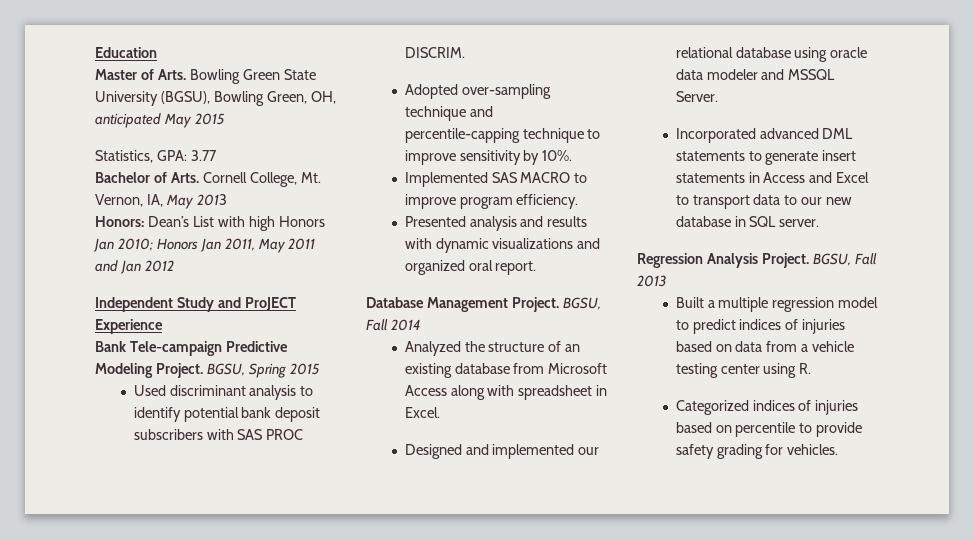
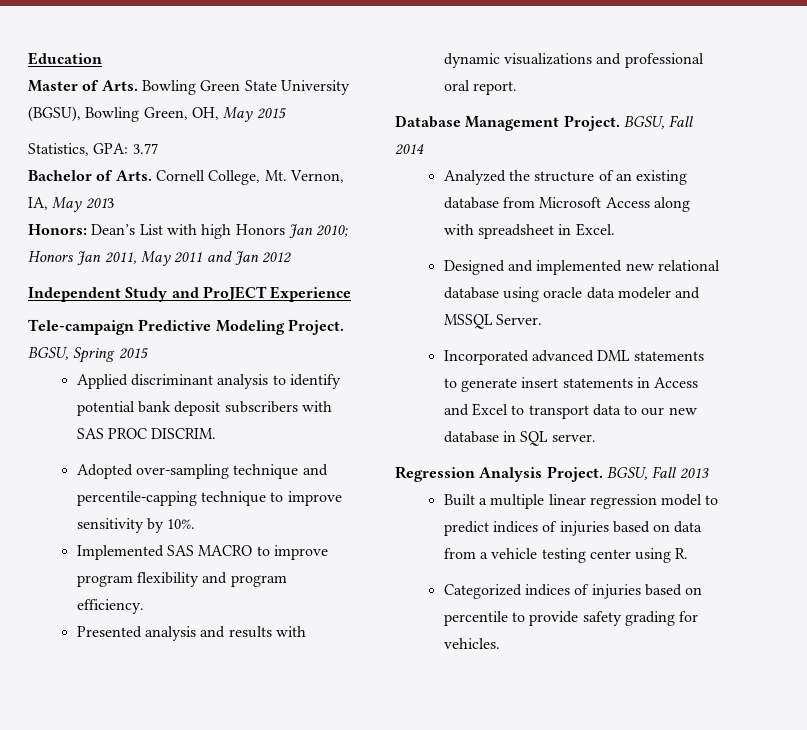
- Master of Arts. Bowling Green State University (BGSU), Bowling Green, OH, anticipated May 2015
+ Master of Arts. Bowling Green State University (BGSU), Bowling Green, OH, May 2015
- Bank Tele-campaign Predictive Modeling Project.
+ Tele-campaign Predictive Modeling Project.
- Used discriminant analysis to identify potential bank deposit subscribers with SAS PROC DISCRIM.
+ Applied discriminant analysis to identify potential bank deposit subscribers with SAS PROC DISCRIM.
- Implemented SAS MACRO to improve program efficiency.
+ Implemented SAS MACRO to improve program flexibility and program efficiency.
- Presented analysis and results with dynamic visualizations and organized oral report.
+ Presented analysis and results with dynamic visualizations and professional oral report.
- Designed and implemented our relational database using oracle data modeler and MSSQL Server.
+ Designed and implemented new relational database using oracle data modeler and MSSQL Server.
- Built a multiple regression model to predict indices of injuries based on data from a vehicle testing center using R.
+ Built a multiple linear regression model to predict indices of injuries based on data from a vehicle testing center using R.

